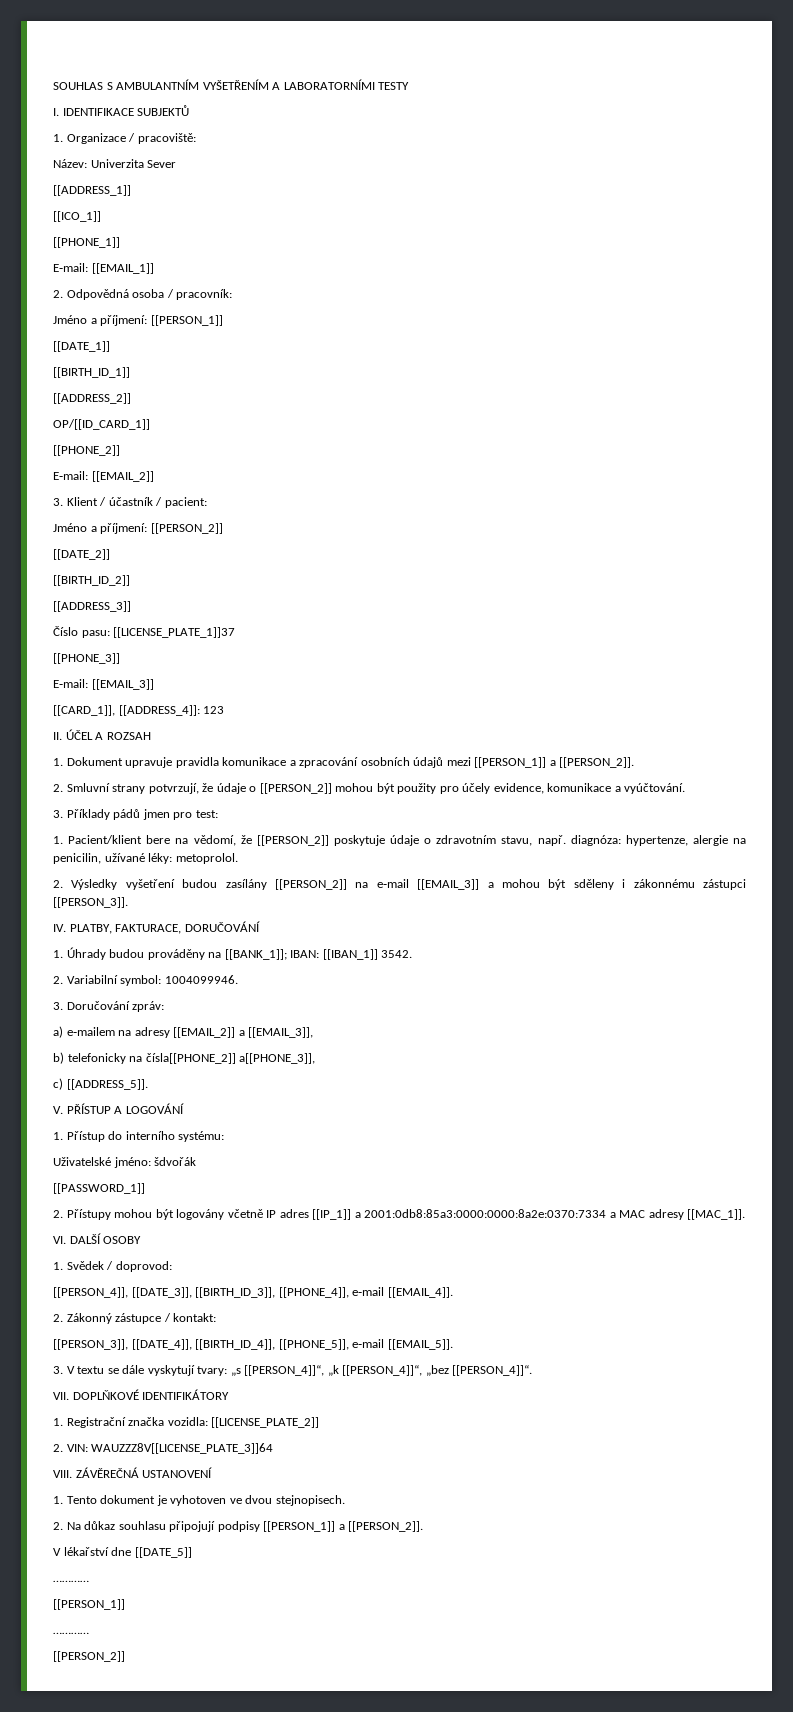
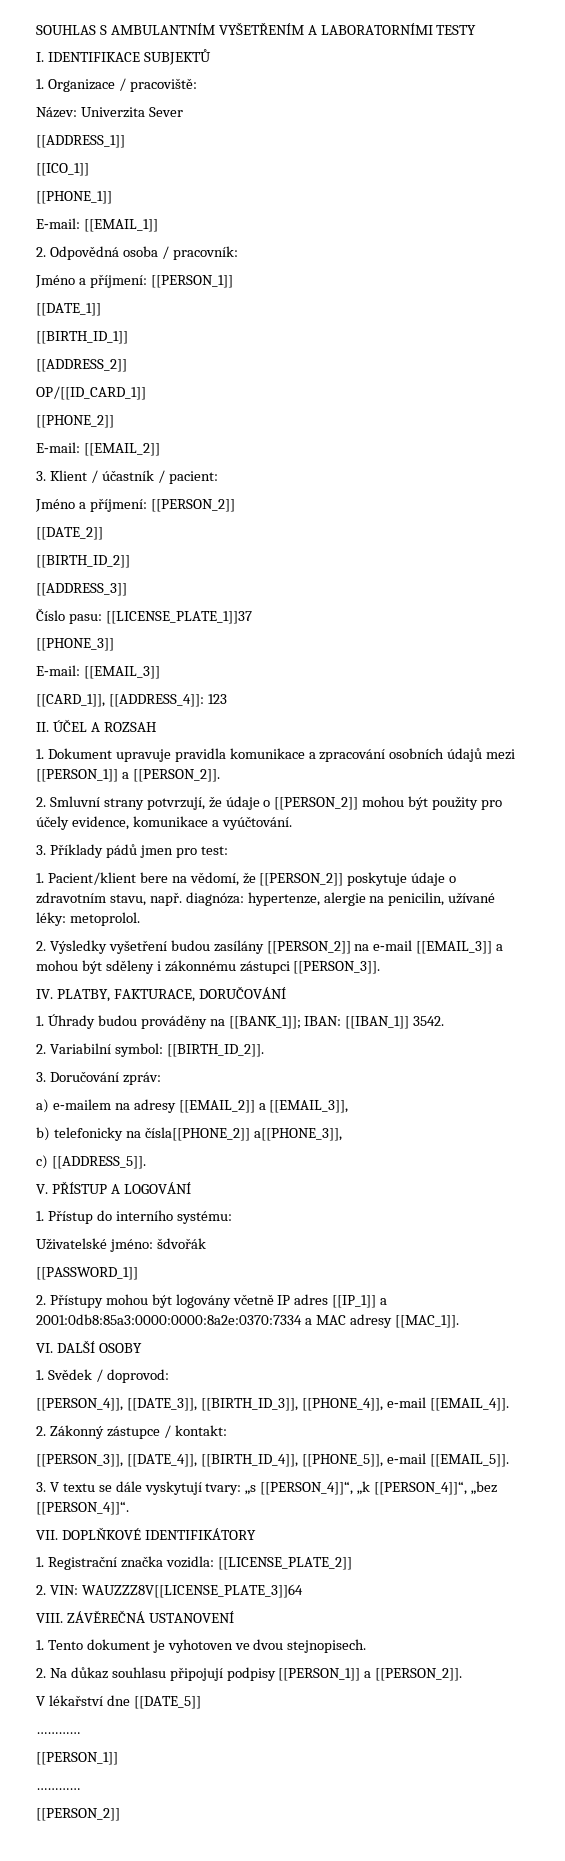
- 2. Variabilní symbol: 1004099946.
+ 2. Variabilní symbol: [[BIRTH_ID_2]].

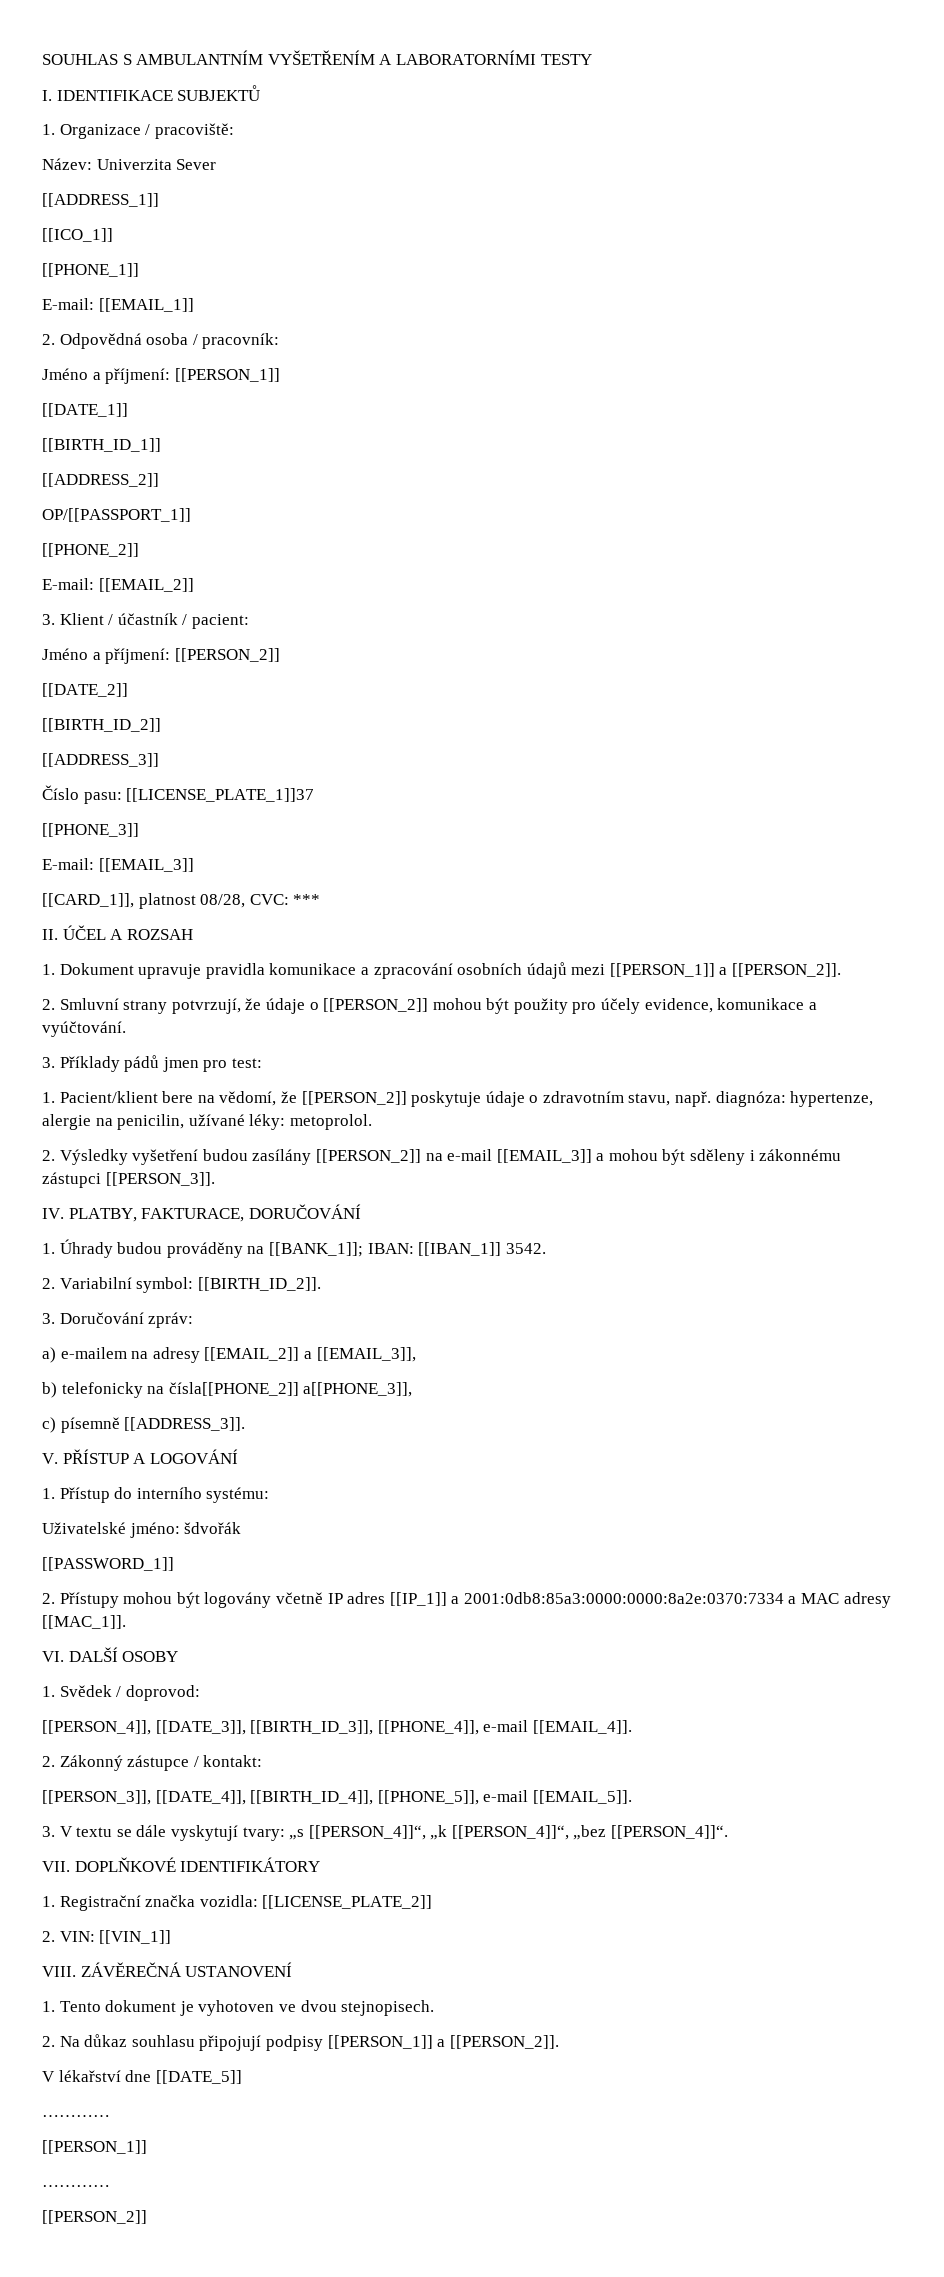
- OP/[[ID_CARD_1]]
+ OP/[[PASSPORT_1]]
- [[CARD_1]], [[ADDRESS_4]]: 123
+ [[CARD_1]], platnost 08/28, CVC: ***
- c) [[ADDRESS_5]].
+ c) písemně [[ADDRESS_3]].
- 2. VIN: WAUZZZ8V[[LICENSE_PLATE_3]]64
+ 2. VIN: [[VIN_1]]

